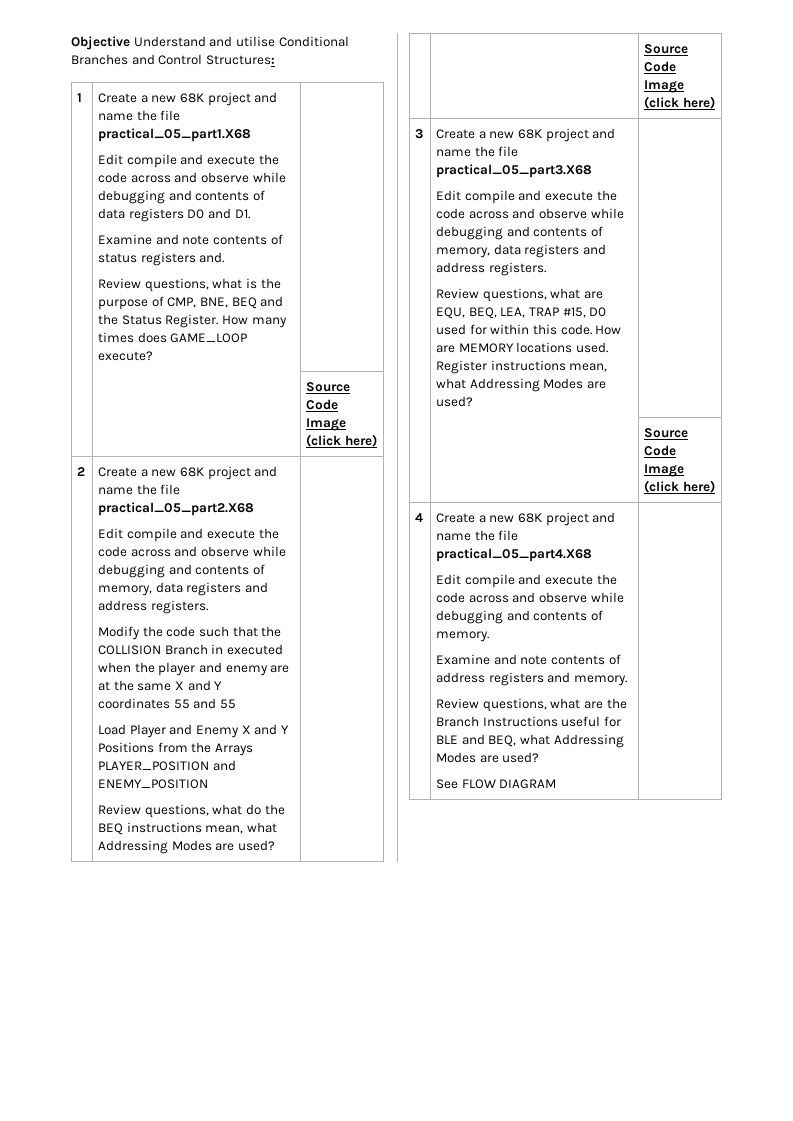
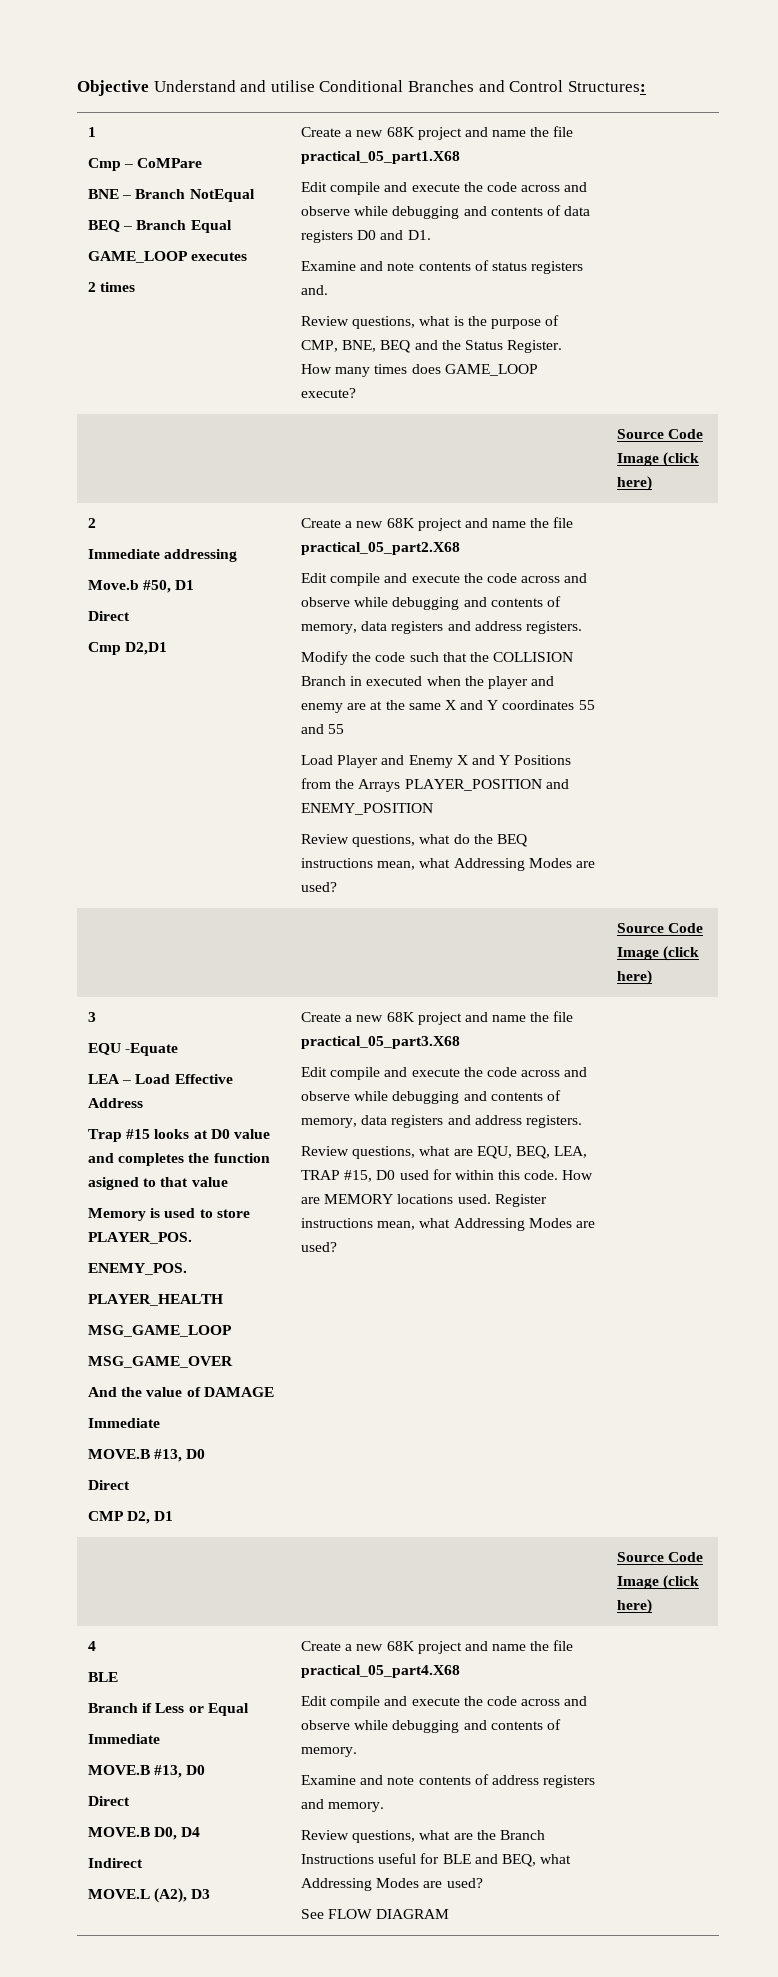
+ Cmp – CoMPare
+ BNE – Branch NotEqual
+ BEQ – Branch Equal
+ GAME_LOOP executes
+ 2 times
+ Immediate addressing
+ Move.b #50, D1
+ Direct
+ Cmp D2,D1
+ EQU -Equate
+ LEA – Load Effective Address
+ Trap #15 looks at D0 value and completes the function asigned to that value
+ Memory is used to store PLAYER_POS.
+ ENEMY_POS.
+ PLAYER_HEALTH
+ MSG_GAME_LOOP
+ MSG_GAME_OVER
+ And the value of DAMAGE
+ Immediate
+ MOVE.B #13, D0
+ Direct
+ CMP D2, D1
  4
+ BLE
+ Branch if Less or Equal
+ Immediate
+ MOVE.B #13, D0
+ Direct
+ MOVE.B D0, D4
+ Indirect
+ MOVE.L (A2), D3

